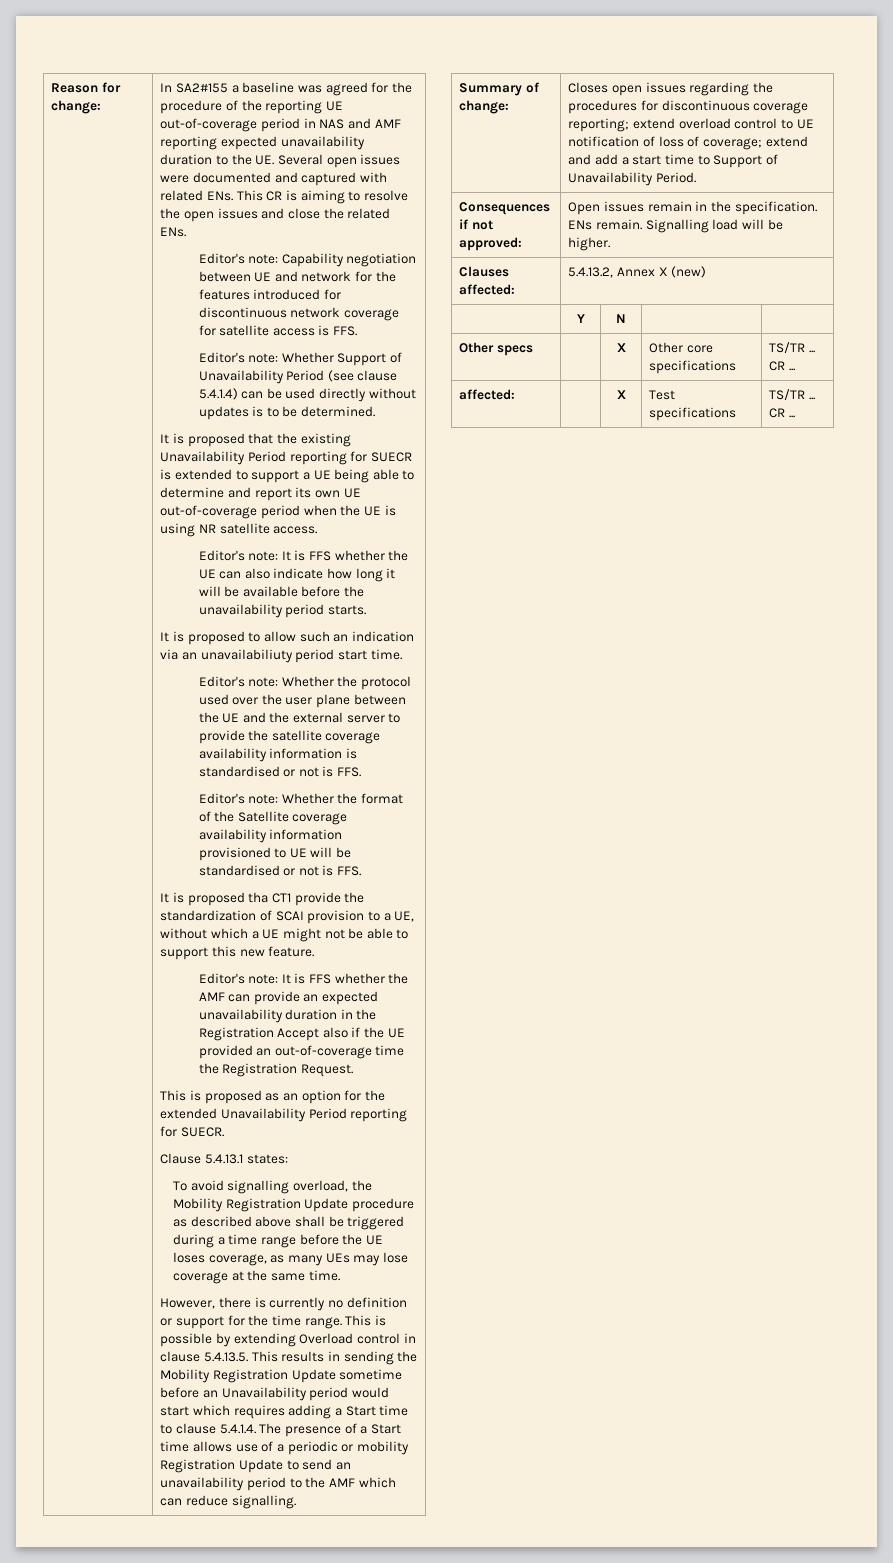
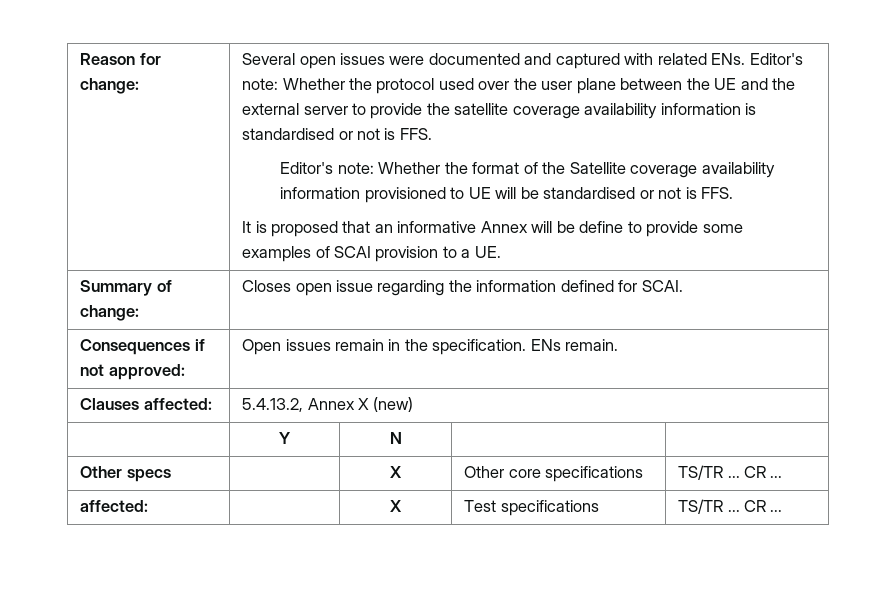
- In SA2#155 a baseline was agreed for the procedure of the reporting UE out-of-coverage period in NAS and AMF reporting expected unavailability duration to the UE. Several open issues were documented and captured with related ENs. This CR is aiming to resolve the open issues and close the related ENs.
- Editor's note: Capability negotiation between UE and network for the features introduced for discontinuous network coverage for satellite access is FFS.
- Editor's note: Whether Support of Unavailability Period (see clause 5.4.1.4) can be used directly without updates is to be determined.
- It is proposed that the existing Unavailability Period reporting for SUECR is extended to support a UE being able to determine and report its own UE out-of-coverage period when the UE is using NR satellite access.
- Editor's note: It is FFS whether the UE can also indicate how long it will be available before the unavailability period starts.
- It is proposed to allow such an indication via an unavailabiliuty period start time.
- Editor's note: Whether the protocol used over the user plane between the UE and the external server to provide the satellite coverage availability information is standardised or not is FFS.
+ Several open issues were documented and captured with related ENs. Editor's note: Whether the protocol used over the user plane between the UE and the external server to provide the satellite coverage availability information is standardised or not is FFS.
- It is proposed tha CT1 provide the standardization of SCAI provision to a UE, without which a UE might not be able to support this new feature.
- Editor's note: It is FFS whether the AMF can provide an expected unavailability duration in the Registration Accept also if the UE provided an out-of-coverage time the Registration Request.
- This is proposed as an option for the extended Unavailability Period reporting for SUECR.
- Clause 5.4.13.1 states:
- To avoid signalling overload, the Mobility Registration Update procedure as described above shall be triggered during a time range before the UE loses coverage, as many UEs may lose coverage at the same time.
- However, there is currently no definition or support for the time range. This is possible by extending Overload control in clause 5.4.13.5. This results in sending the Mobility Registration Update sometime before an Unavailability period would start which requires adding a Start time to clause 5.4.1.4. The presence of a Start time allows use of a periodic or mobility Registration Update to send an unavailability period to the AMF which can reduce signalling.
+ It is proposed that an informative Annex will be define to provide some examples of SCAI provision to a UE.
- Summary of change: | Closes open issues regarding the procedures for discontinuous coverage reporting; extend overload control to UE notification of loss of coverage; extend and add a start time to Support of Unavailability Period.
+ Summary of change: | Closes open issue regarding the information defined for SCAI.
- Consequences if not approved: | Open issues remain in the specification. ENs remain. Signalling load will be higher.
+ Consequences if not approved: | Open issues remain in the specification. ENs remain.

